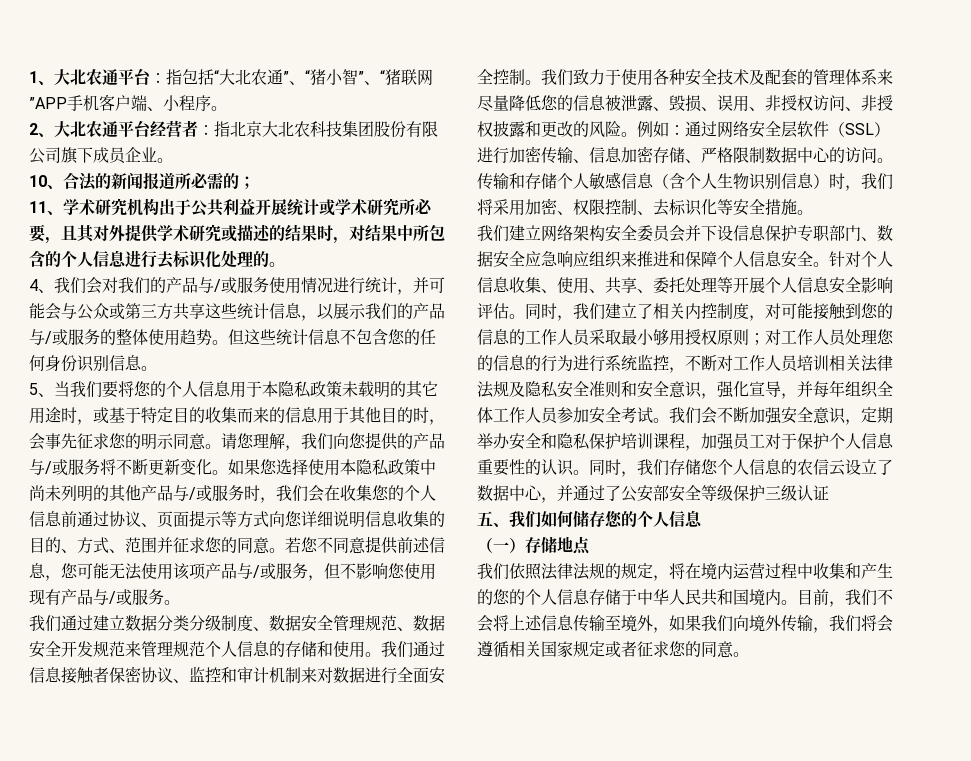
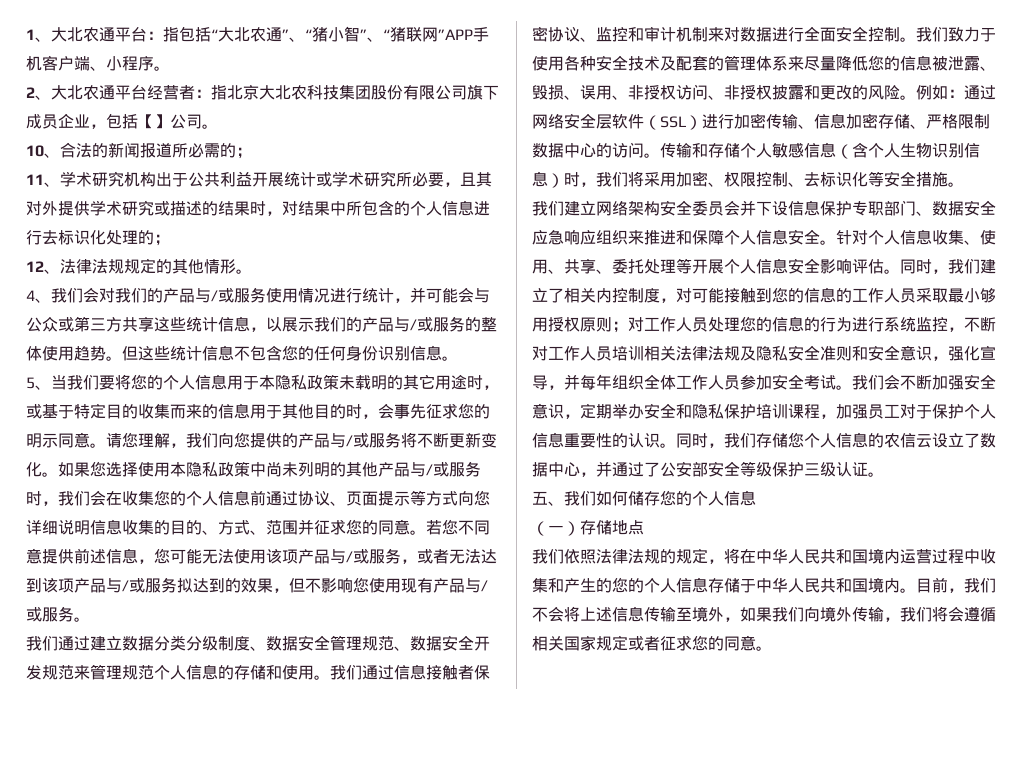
- 2、大北农通平台经营者：指北京大北农科技集团股份有限公司旗下成员企业。
+ 2、大北农通平台经营者：指北京大北农科技集团股份有限公司旗下成员企业，包括【】公司。
- 11、学术研究机构出于公共利益开展统计或学术研究所必要，且其对外提供学术研究或描述的结果时，对结果中所包含的个人信息进行去标识化处理的。
+ 11、学术研究机构出于公共利益开展统计或学术研究所必要，且其对外提供学术研究或描述的结果时，对结果中所包含的个人信息进行去标识化处理的；
+ 12、法律法规规定的其他情形。
- 若您不同意提供前述信息，您可能无法使用该项产品与/或服务，但不影响您使用现有产品与/或服务。
+ 若您不同意提供前述信息，您可能无法使用该项产品与/或服务，或者无法达到该项产品与/或服务拟达到的效果，但不影响您使用现有产品与/或服务。
- 同时，我们存储您个人信息的农信云设立了数据中心，并通过了公安部安全等级保护三级认证
+ 同时，我们存储您个人信息的农信云设立了数据中心，并通过了公安部安全等级保护三级认证。
- 我们依照法律法规的规定，将在境内运营过程中收集和产生的您的个人信息存储于中华人民共和国境内。
+ 我们依照法律法规的规定，将在中华人民共和国境内运营过程中收集和产生的您的个人信息存储于中华人民共和国境内。

